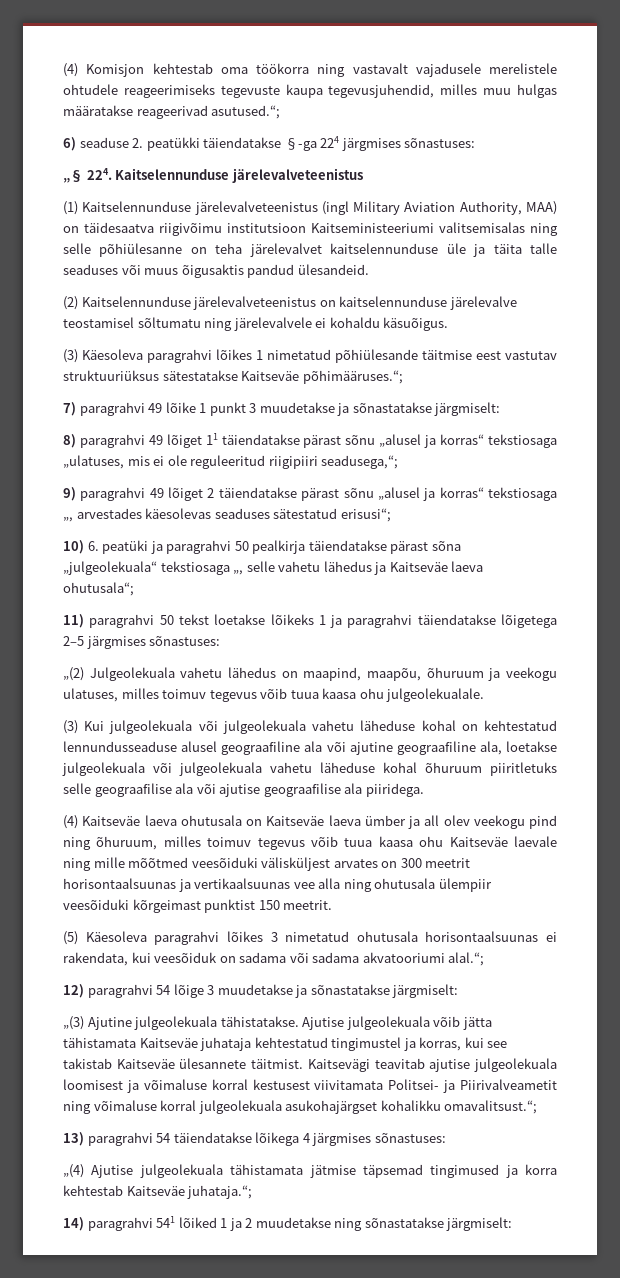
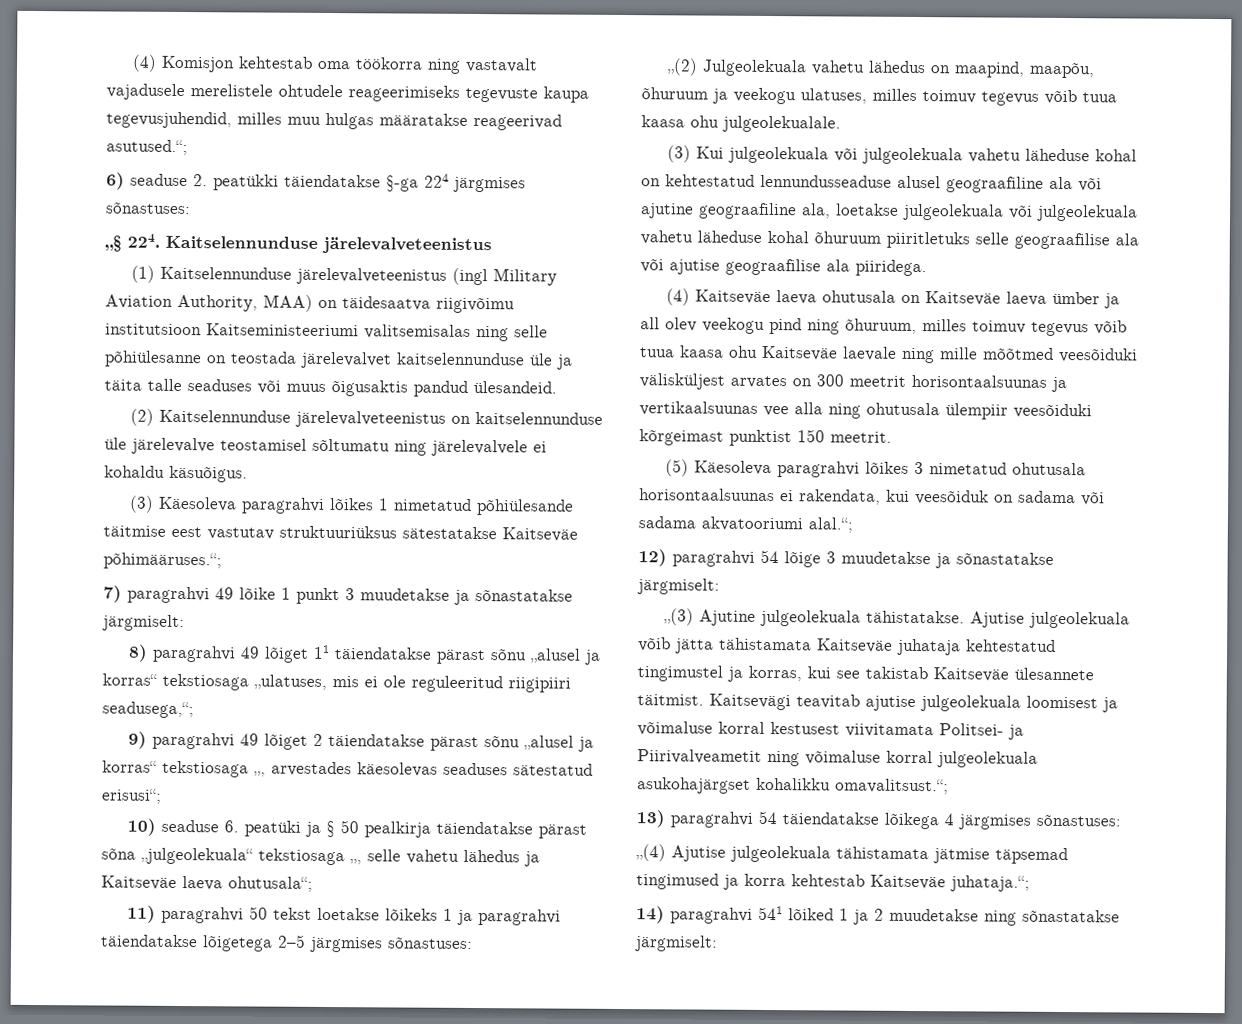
- (1) Kaitselennunduse järelevalveteenistus (ingl Military Aviation Authority, MAA) on täidesaatva riigivõimu institutsioon Kaitseministeeriumi valitsemisalas ning selle põhiülesanne on teha järelevalvet kaitselennunduse üle ja täita talle seaduses või muus õigusaktis pandud ülesandeid.
+ (1) Kaitselennunduse järelevalveteenistus (ingl Military Aviation Authority, MAA) on täidesaatva riigivõimu institutsioon Kaitseministeeriumi valitsemisalas ning selle põhiülesanne on teostada järelevalvet kaitselennunduse üle ja täita talle seaduses või muus õigusaktis pandud ülesandeid.
- (2) Kaitselennunduse järelevalveteenistus on kaitselennunduse järelevalve teostamisel sõltumatu ning järelevalvele ei kohaldu käsuõigus.
+ (2) Kaitselennunduse järelevalveteenistus on kaitselennunduse üle järelevalve teostamisel sõltumatu ning järelevalvele ei kohaldu käsuõigus.
- 10) 6. peatüki ja paragrahvi 50 pealkirja täiendatakse pärast sõna „julgeolekuala“ tekstiosaga „, selle vahetu lähedus ja Kaitseväe laeva ohutusala“;
+ 10) seaduse 6. peatüki ja § 50 pealkirja täiendatakse pärast sõna „julgeolekuala“ tekstiosaga „, selle vahetu lähedus ja Kaitseväe laeva ohutusala“;

